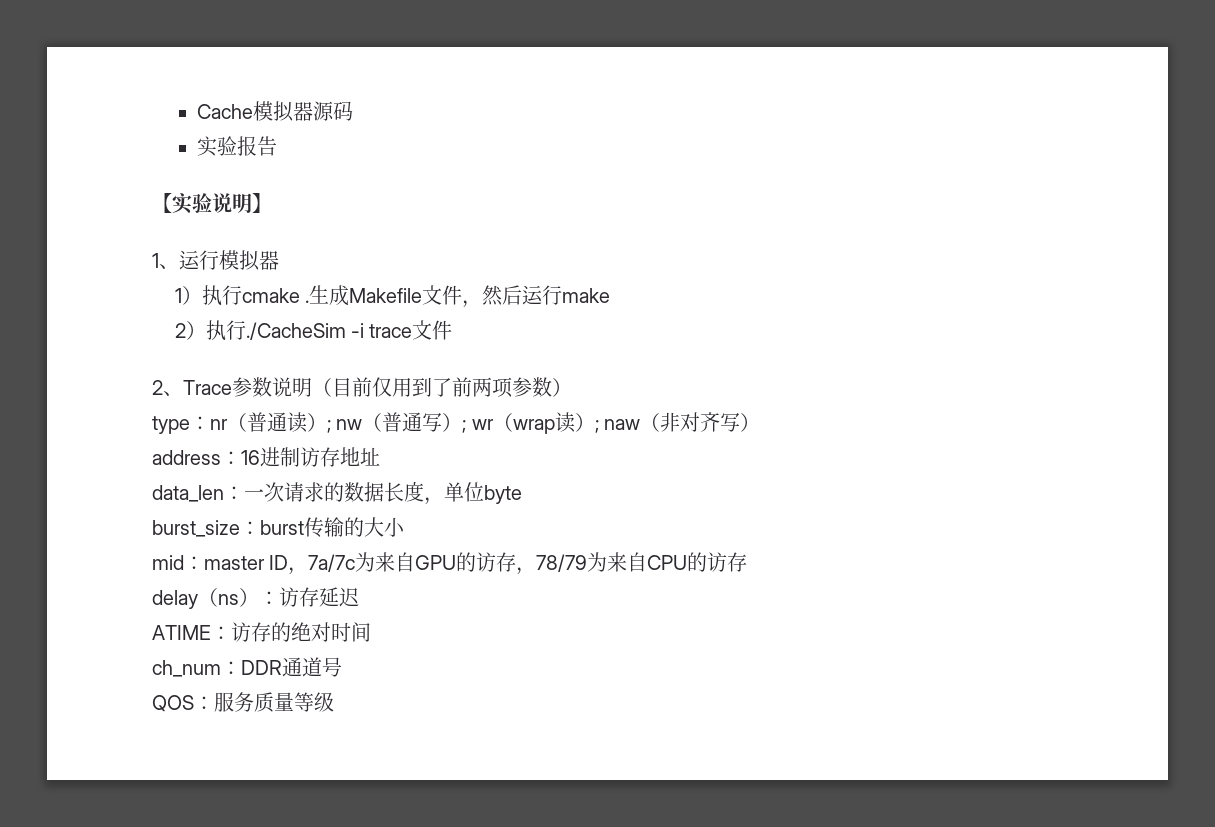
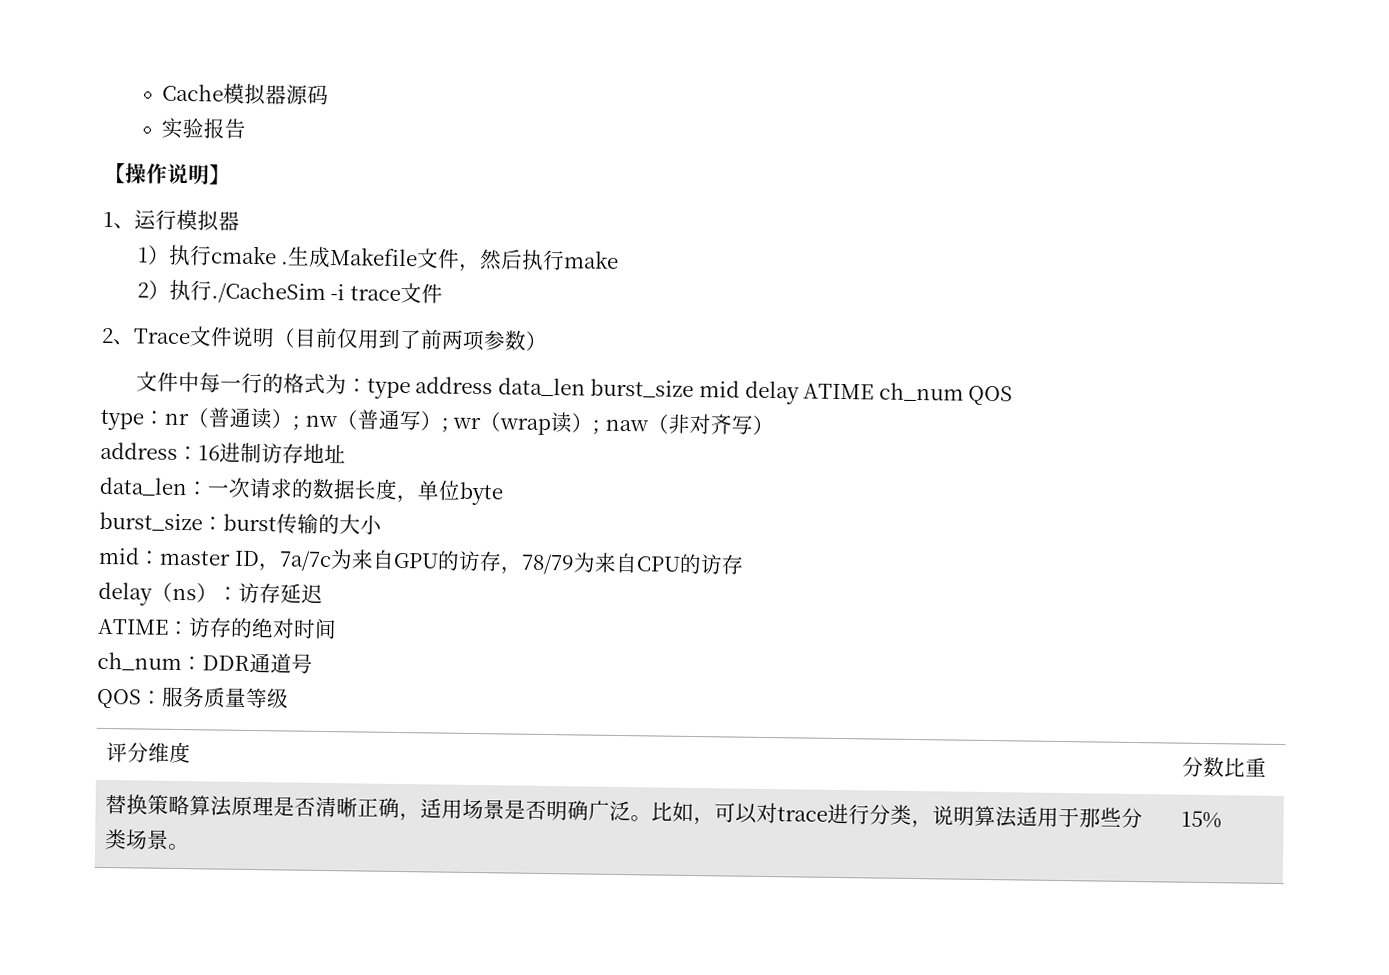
- 【实验说明】
+ 【操作说明】
- 生成Makefile文件，然后运行make
+ 生成Makefile文件，然后执行make
- 2、Trace参数说明（目前仅用到了前两项参数）
+ 2、Trace文件说明（目前仅用到了前两项参数）
+ 文件中每一行的格式为：type address data_len burst_size mid delay ATIME ch_num QOS
+ 评分维度 | 分数比重
+ 替换策略算法原理是否清晰正确，适用场景是否明确广泛。比如，可以对trace进行分类，说明算法适用于那些分类场景。 | 15%

